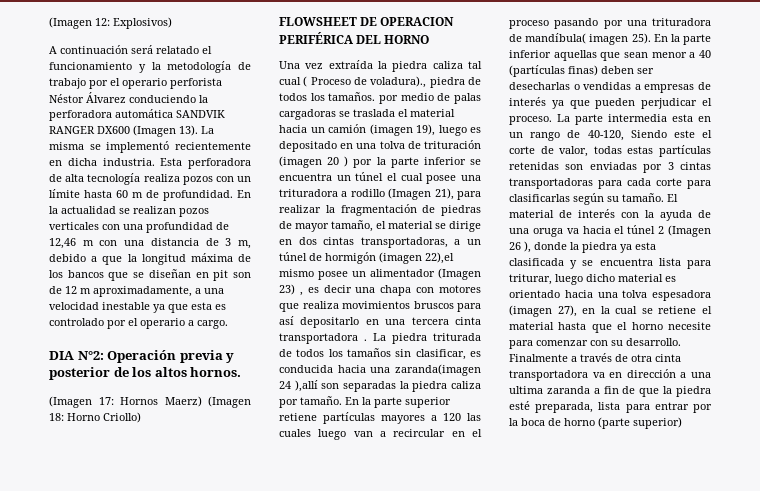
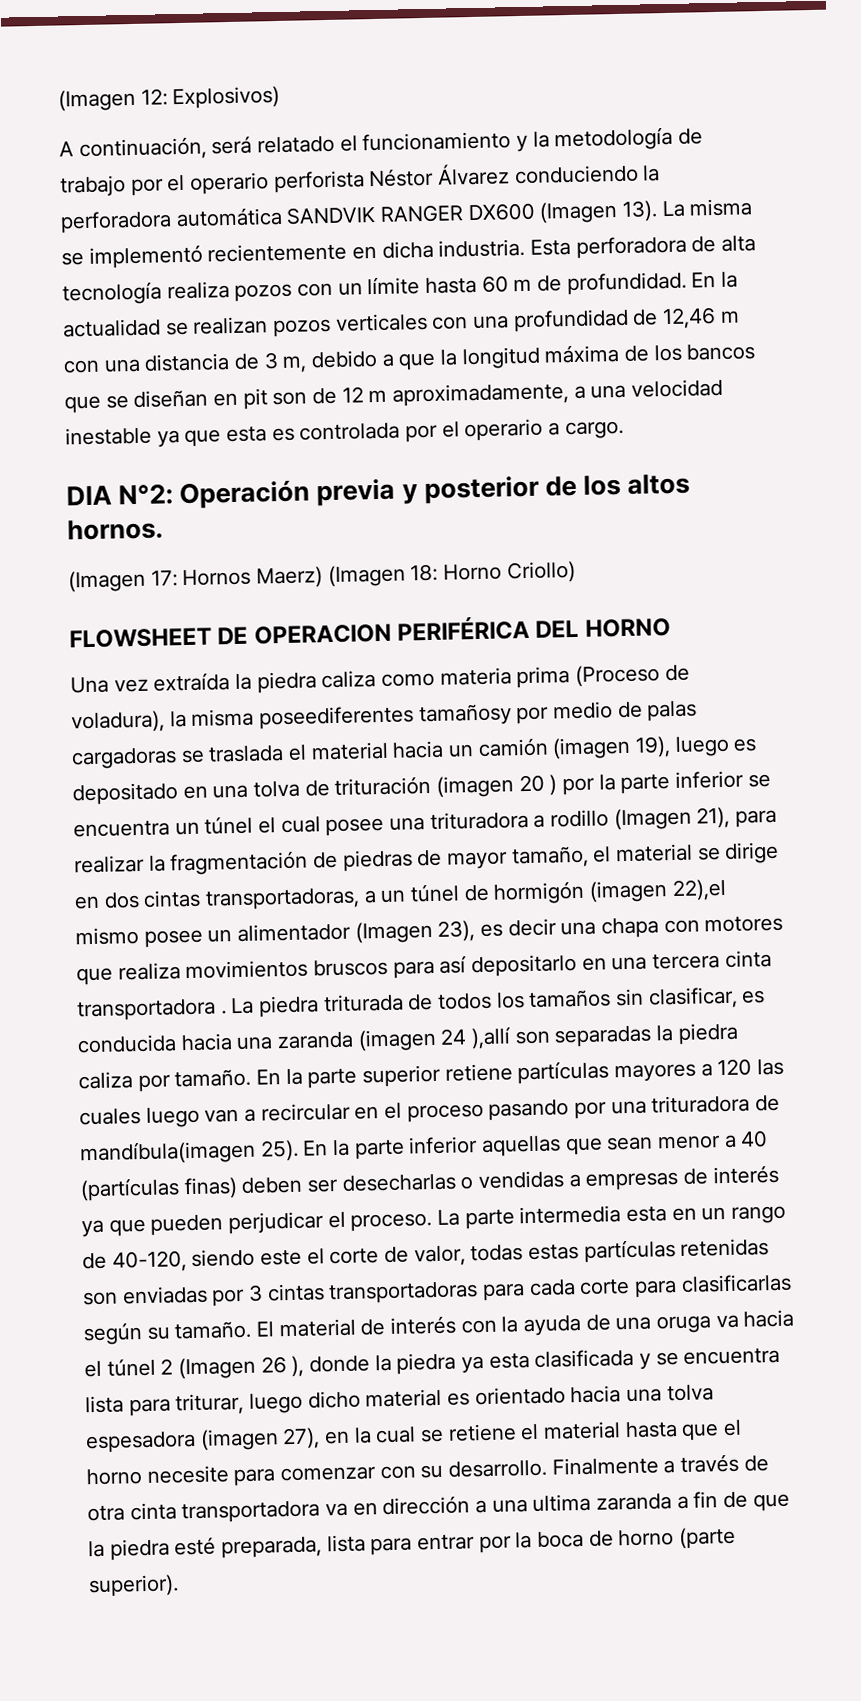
- A continuación será relatado el funcionamiento y la metodología de trabajo por el operario perforista Néstor Álvarez conduciendo la perforadora automática SANDVIK RANGER DX600 (Imagen 13).
+ A continuación, será relatado el funcionamiento y la metodología de trabajo por el operario perforista Néstor Álvarez conduciendo la perforadora automática SANDVIK RANGER DX600 (Imagen 13).
- En la actualidad se realizan pozos verticales con una profundidad de 12,46 m con una distancia de 3 m, debido a que la longitud máxima de los bancos que se diseñan en pit son de 12 m aproximadamente, a una velocidad inestable ya que esta es controlado por el operario a cargo.
+ En la actualidad se realizan pozos verticales con una profundidad de 12,46 m con una distancia de 3 m, debido a que la longitud máxima de los bancos que se diseñan en pit son de 12 m aproximadamente, a una velocidad inestable ya que esta es controlada por el operario a cargo.
- Una vez extraída la piedra caliza tal cual ( Proceso de voladura)., piedra de todos los tamaños. por medio de palas cargadoras se traslada el material hacia un camión (imagen 19), luego es depositado en una tolva de trituración (imagen 20 ) por la parte inferior se encuentra un túnel el cual posee una trituradora a rodillo (Imagen 21), para realizar la fragmentación de piedras de mayor tamaño, el material se dirige en dos cintas transportadoras, a un túnel de hormigón (imagen 22),el mismo posee un alimentador (Imagen 23) , es decir una chapa con motores que realiza movimientos bruscos para así depositarlo en una tercera cinta transportadora .
+ Una vez extraída la piedra caliza como materia prima (Proceso de voladura), la misma poseediferentes tamañosy por medio de palas cargadoras se traslada el material hacia un camión (imagen 19), luego es depositado en una tolva de trituración (imagen 20 ) por la parte inferior se encuentra un túnel el cual posee una trituradora a rodillo (Imagen 21), para realizar la fragmentación de piedras de mayor tamaño, el material se dirige en dos cintas transportadoras, a un túnel de hormigón (imagen 22),el mismo posee un alimentador (Imagen 23), es decir una chapa con motores que realiza movimientos bruscos para así depositarlo en una tercera cinta transportadora .
- La piedra triturada de todos los tamaños sin clasificar, es conducida hacia una zaranda(imagen 24 ),allí son separadas la piedra caliza por tamaño.
+ La piedra triturada de todos los tamaños sin clasificar, es conducida hacia una zaranda (imagen 24 ),allí son separadas la piedra caliza por tamaño.
- En la parte superior retiene partículas mayores a 120 las cuales luego van a recircular en el proceso pasando por una trituradora de mandíbula( imagen 25).
+ En la parte superior retiene partículas mayores a 120 las cuales luego van a recircular en el proceso pasando por una trituradora de mandíbula(imagen 25).
- La parte intermedia esta en un rango de 40-120, Siendo este el corte de valor, todas estas partículas retenidas son enviadas por 3 cintas transportadoras para cada corte para clasificarlas según su tamaño.
+ La parte intermedia esta en un rango de 40-120, siendo este el corte de valor, todas estas partículas retenidas son enviadas por 3 cintas transportadoras para cada corte para clasificarlas según su tamaño.
- Finalmente a través de otra cinta transportadora va en dirección a una ultima zaranda a fin de que la piedra esté preparada, lista para entrar por la boca de horno (parte superior)
+ Finalmente a través de otra cinta transportadora va en dirección a una ultima zaranda a fin de que la piedra esté preparada, lista para entrar por la boca de horno (parte superior).

